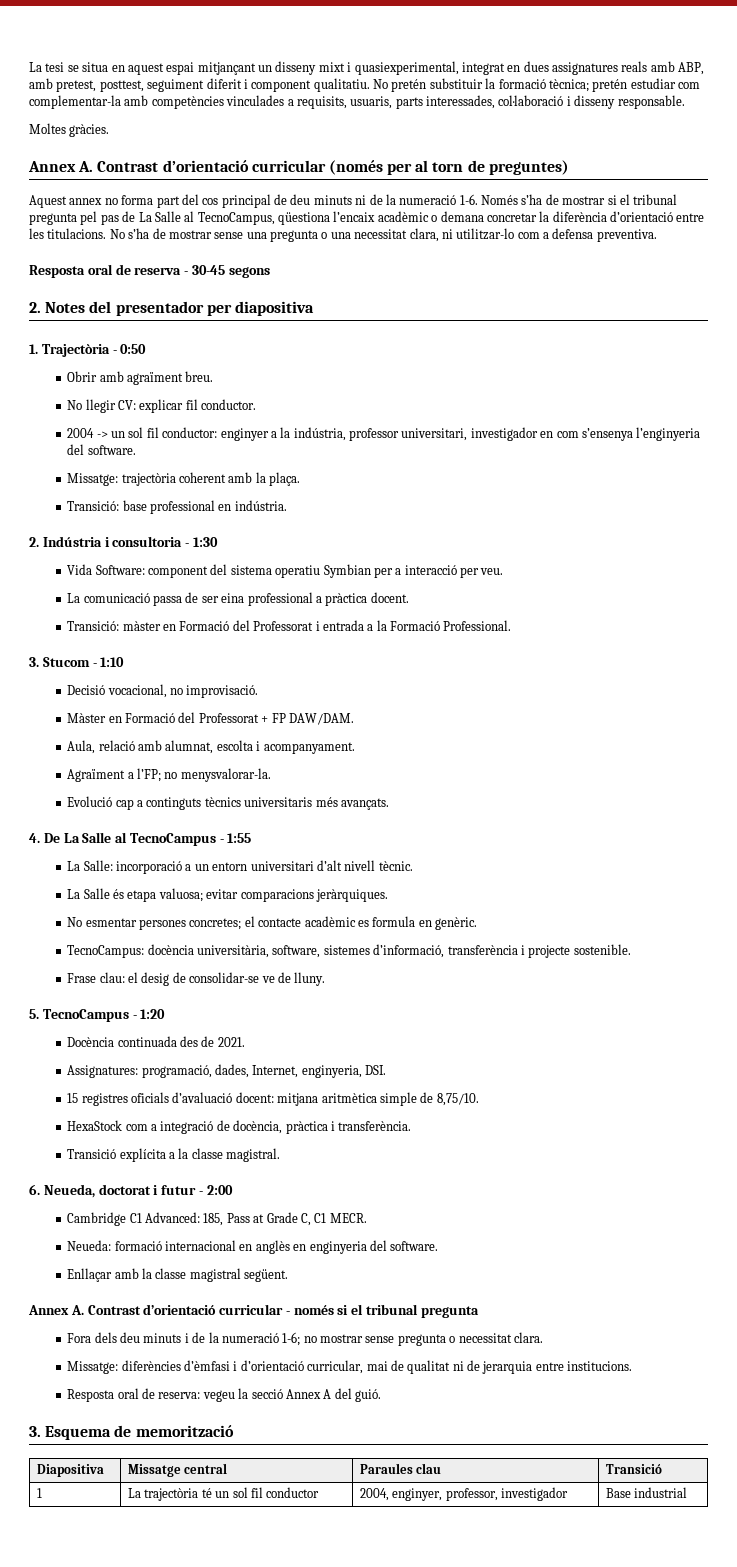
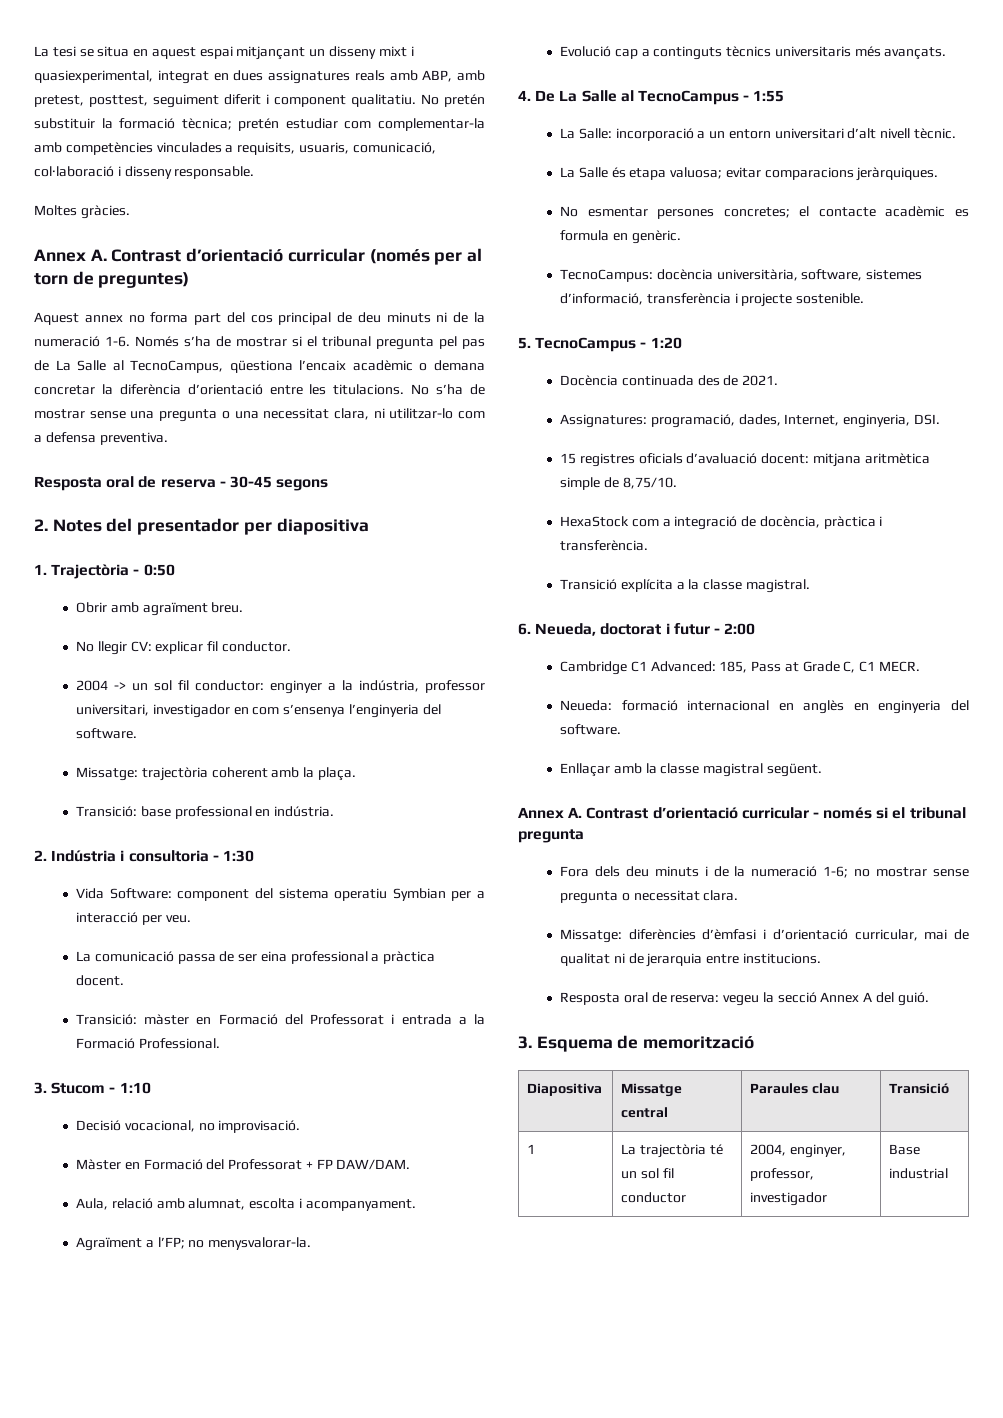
- No pretén substituir la formació tècnica; pretén estudiar com complementar-la amb competències vinculades a requisits, usuaris, parts interessades, col·laboració i disseny responsable.
+ No pretén substituir la formació tècnica; pretén estudiar com complementar-la amb competències vinculades a requisits, usuaris, comunicació, col·laboració i disseny responsable.
- Frase clau: el desig de consolidar-se ve de lluny.

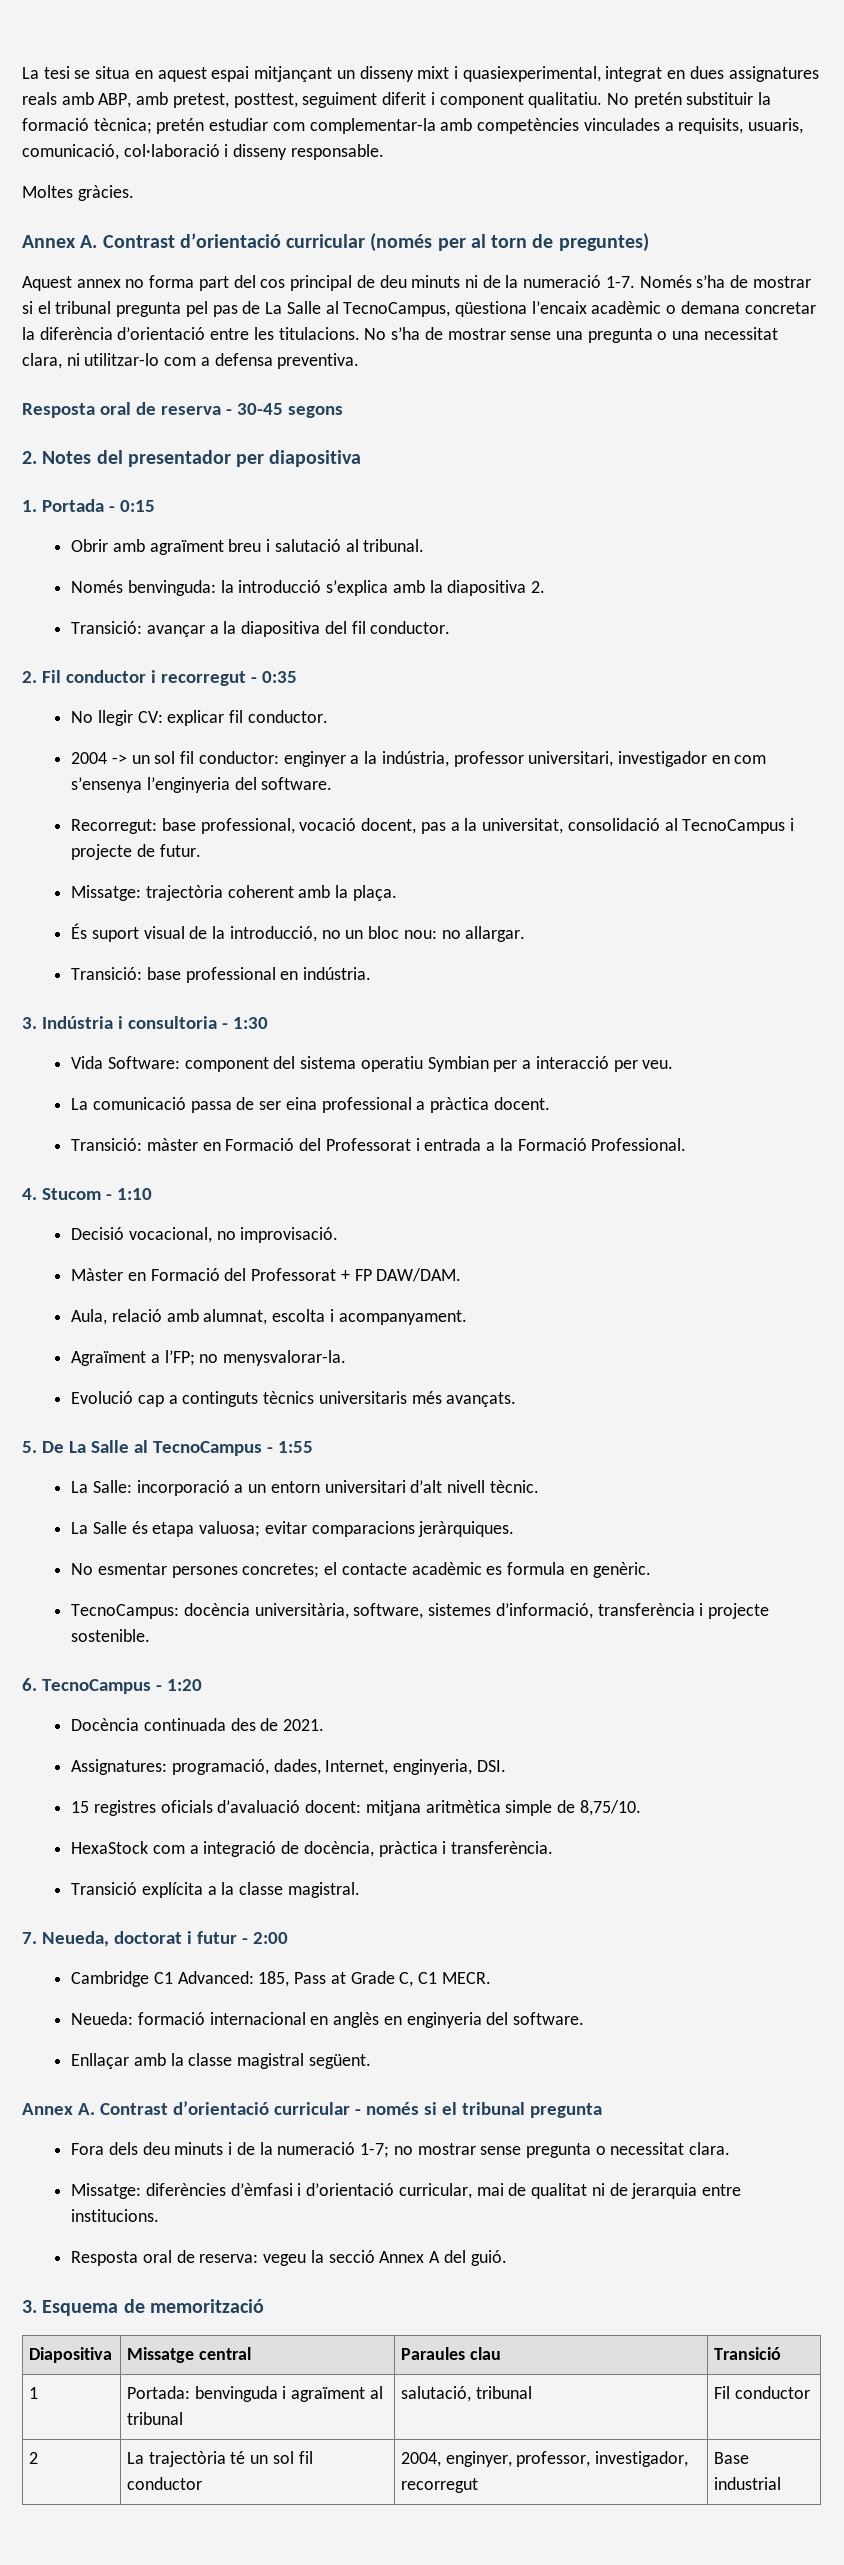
- Aquest annex no forma part del cos principal de deu minuts ni de la numeració 1-6.
+ Aquest annex no forma part del cos principal de deu minuts ni de la numeració 1-7.
- 1. Trajectòria - 0:50
+ 1. Portada - 0:15
- Obrir amb agraïment breu.
+ Obrir amb agraïment breu i salutació al tribunal.
+ Només benvinguda: la introducció s’explica amb la diapositiva 2.
+ Transició: avançar a la diapositiva del fil conductor.
+ 2. Fil conductor i recorregut - 0:35
+ Recorregut: base professional, vocació docent, pas a la universitat, consolidació al TecnoCampus i projecte de futur.
+ És suport visual de la introducció, no un bloc nou: no allargar.
- 2. Indústria i consultoria - 1:30
+ 3. Indústria i consultoria - 1:30
- 3. Stucom - 1:10
+ 4. Stucom - 1:10
- 4. De La Salle al TecnoCampus - 1:55
+ 5. De La Salle al TecnoCampus - 1:55
- 5. TecnoCampus - 1:20
+ 6. TecnoCampus - 1:20
- 6. Neueda, doctorat i futur - 2:00
+ 7. Neueda, doctorat i futur - 2:00
- Fora dels deu minuts i de la numeració 1-6; no mostrar sense pregunta o necessitat clara.
+ Fora dels deu minuts i de la numeració 1-7; no mostrar sense pregunta o necessitat clara.
- 1 | La trajectòria té un sol fil conductor | 2004, enginyer, professor, investigador | Base industrial
+ 1 | Portada: benvinguda i agraïment al tribunal | salutació, tribunal | Fil conductor
+ 2 | La trajectòria té un sol fil conductor | 2004, enginyer, professor, investigador, recorregut | Base industrial

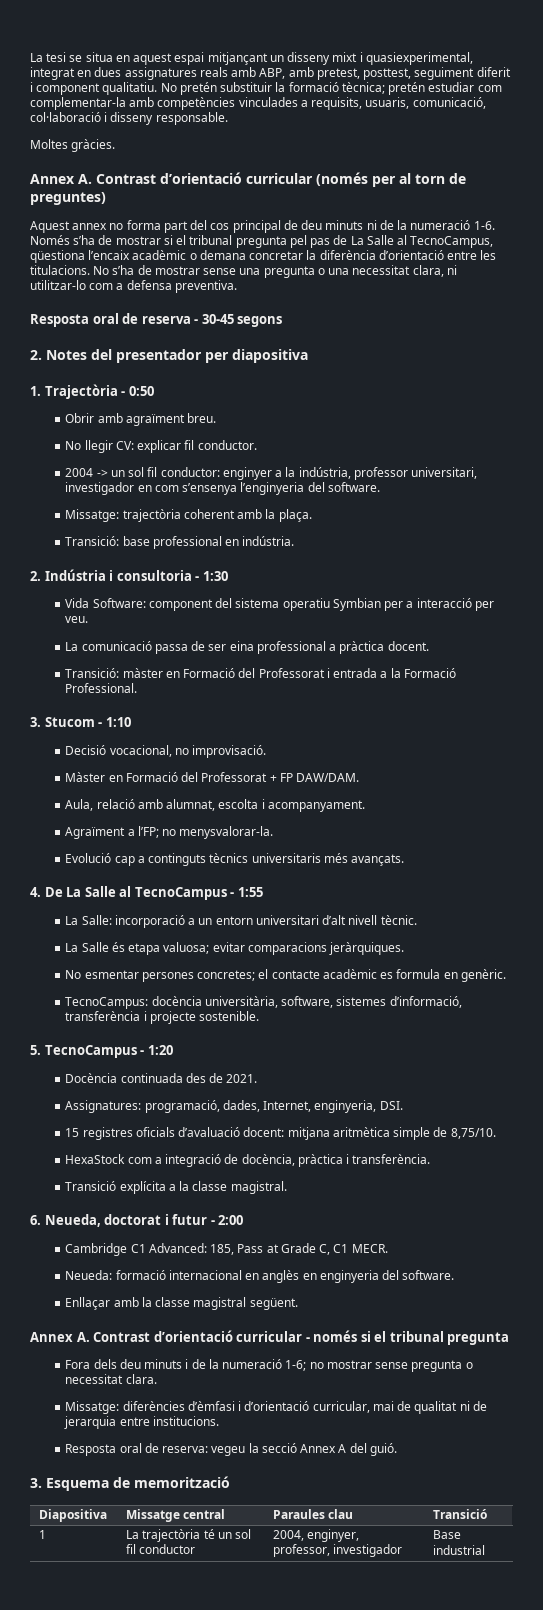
- Aquest annex no forma part del cos principal de deu minuts ni de la numeració 1-7.
+ Aquest annex no forma part del cos principal de deu minuts ni de la numeració 1-6.
- 1. Portada - 0:15
+ 1. Trajectòria - 0:50
- Obrir amb agraïment breu i salutació al tribunal.
- Només benvinguda: la introducció s’explica amb la diapositiva 2.
- Transició: avançar a la diapositiva del fil conductor.
- 2. Fil conductor i recorregut - 0:35
+ Obrir amb agraïment breu.
- Recorregut: base professional, vocació docent, pas a la universitat, consolidació al TecnoCampus i projecte de futur.
- És suport visual de la introducció, no un bloc nou: no allargar.
- 3. Indústria i consultoria - 1:30
+ 2. Indústria i consultoria - 1:30
- 4. Stucom - 1:10
+ 3. Stucom - 1:10
- 5. De La Salle al TecnoCampus - 1:55
+ 4. De La Salle al TecnoCampus - 1:55
- 6. TecnoCampus - 1:20
+ 5. TecnoCampus - 1:20
- 7. Neueda, doctorat i futur - 2:00
+ 6. Neueda, doctorat i futur - 2:00
- Fora dels deu minuts i de la numeració 1-7; no mostrar sense pregunta o necessitat clara.
+ Fora dels deu minuts i de la numeració 1-6; no mostrar sense pregunta o necessitat clara.
- 1 | Portada: benvinguda i agraïment al tribunal | salutació, tribunal | Fil conductor
- 2 | La trajectòria té un sol fil conductor | 2004, enginyer, professor, investigador, recorregut | Base industrial
+ 1 | La trajectòria té un sol fil conductor | 2004, enginyer, professor, investigador | Base industrial

